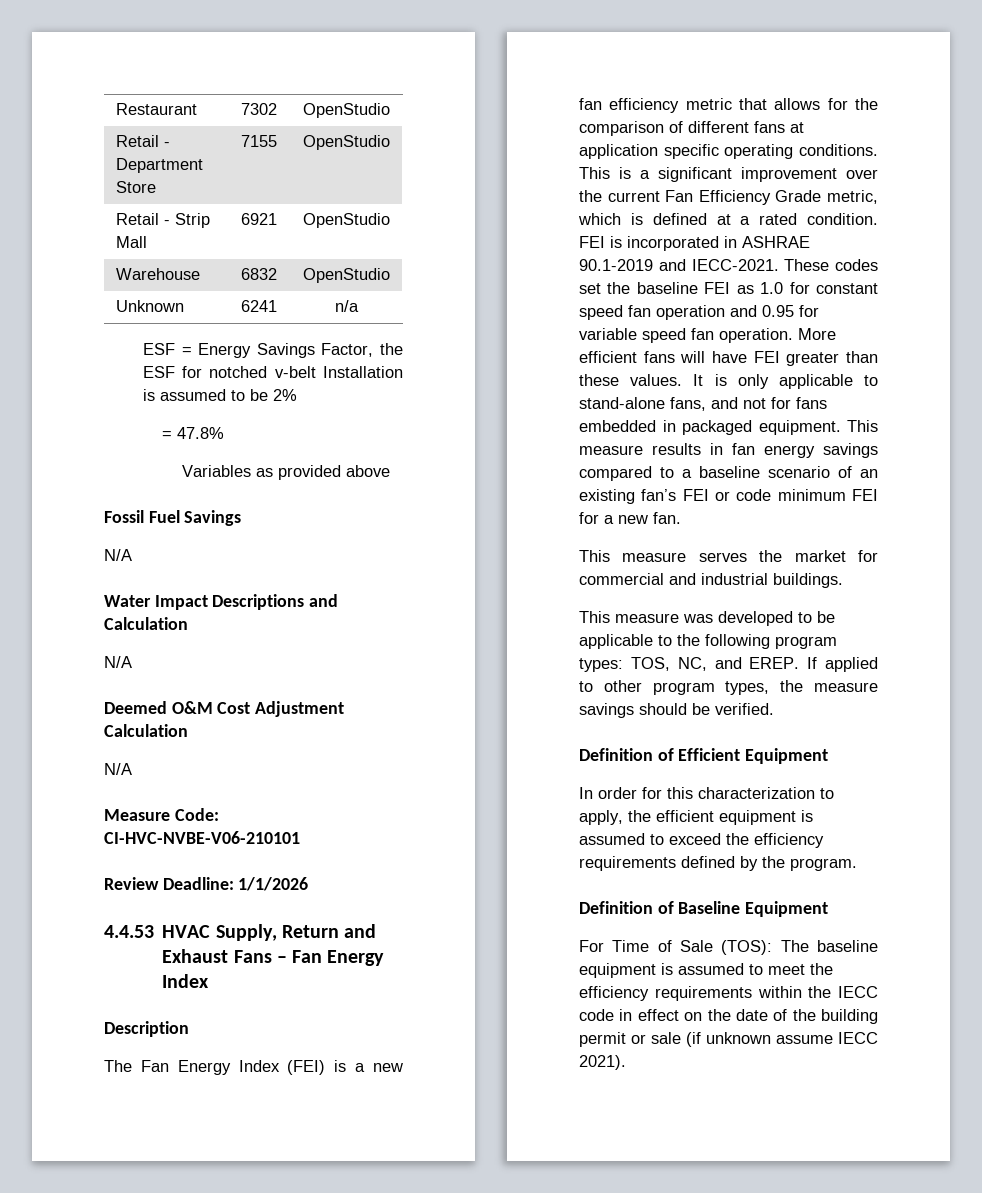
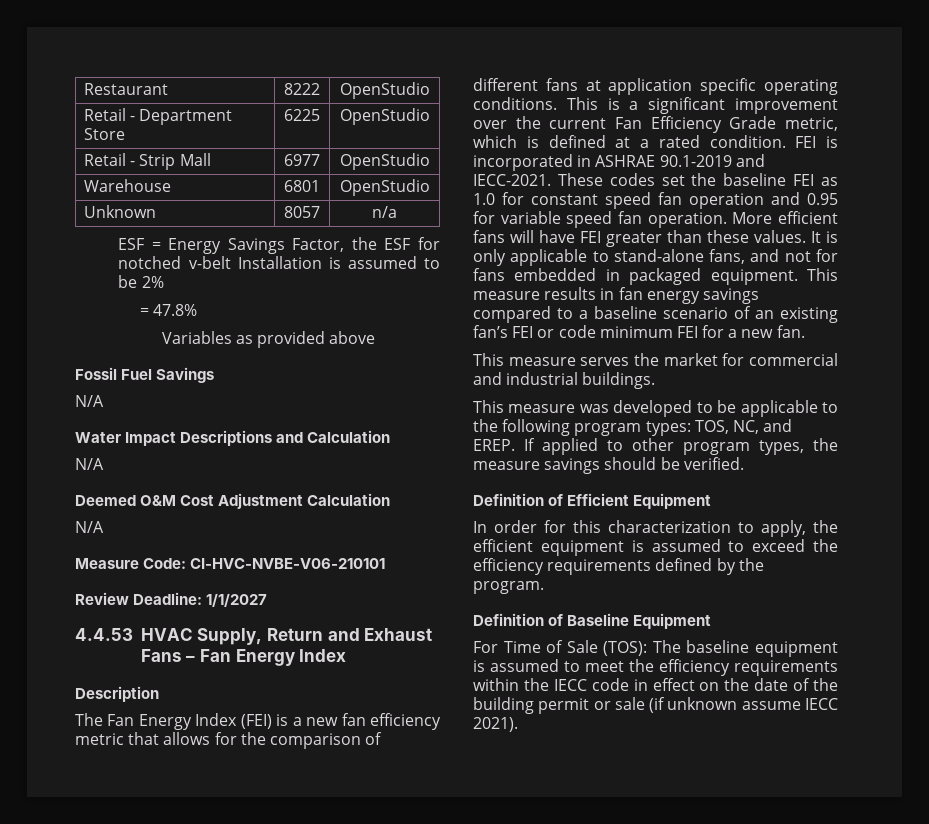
- Restaurant | 7302 | OpenStudio
+ Restaurant | 8222 | OpenStudio
- Retail - Department Store | 7155 | OpenStudio
+ Retail - Department Store | 6225 | OpenStudio
- Retail - Strip Mall | 6921 | OpenStudio
+ Retail - Strip Mall | 6977 | OpenStudio
- Warehouse | 6832 | OpenStudio
+ Warehouse | 6801 | OpenStudio
- Unknown | 6241 | n/a
+ Unknown | 8057 | n/a
- Review Deadline: 1/1/2026
+ Review Deadline: 1/1/2027

